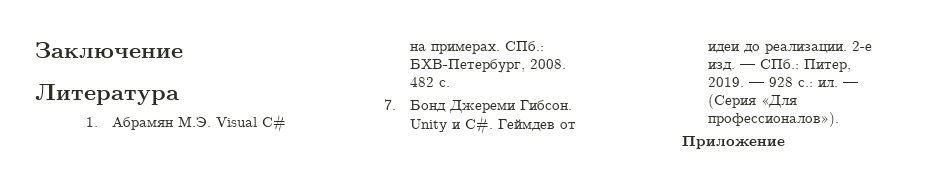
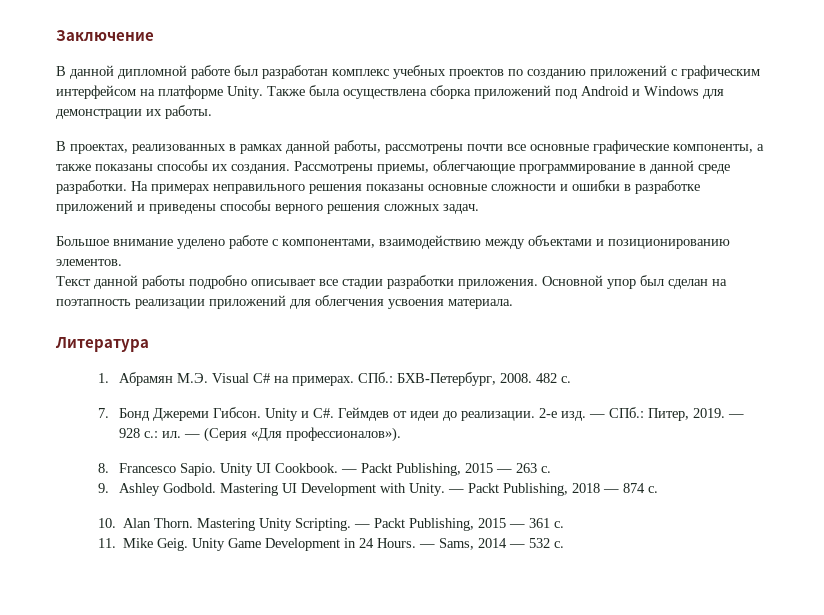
+ В данной дипломной работе был разработан комплекс учебных проектов по созданию приложений с графическим интерфейсом на платформе Unity. Также была осуществлена сборка приложений под Android и Windows для демонстрации их работы.
+ В проектах, реализованных в рамках данной работы, рассмотрены почти все основные графические компоненты, а также показаны способы их создания. Рассмотрены приемы, облегчающие программирование в данной среде разработки. На примерах неправильного решения показаны основные сложности и ошибки в разработке приложений и приведены способы верного решения сложных задач.
+ Большое внимание уделено работе с компонентами, взаимодействию между объектами и позиционированию элементов.
+ Текст данной работы подробно описывает все стадии разработки приложения. Основной упор был сделан на поэтапность реализации приложений для облегчения усвоения материала.
- Приложение
+ 8. Francesco Sapio. Unity UI Cookbook. — Packt Publishing, 2015 — 263 c.
+ 9. Ashley Godbold. Mastering UI Development with Unity. — Packt Publishing, 2018 — 874 c.
+ 10. Alan Thorn. Mastering Unity Scripting. — Packt Publishing, 2015 — 361 c.
+ 11. Mike Geig. Unity Game Development in 24 Hours. — Sams, 2014 — 532 c.

